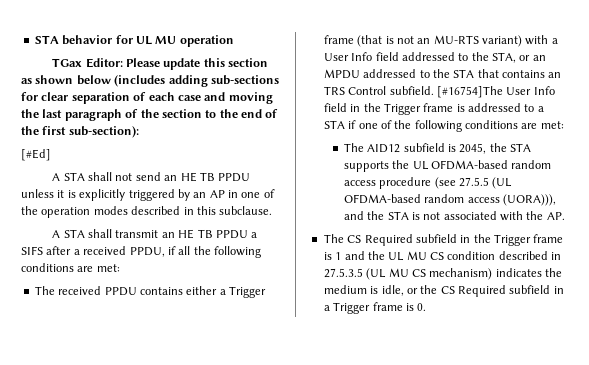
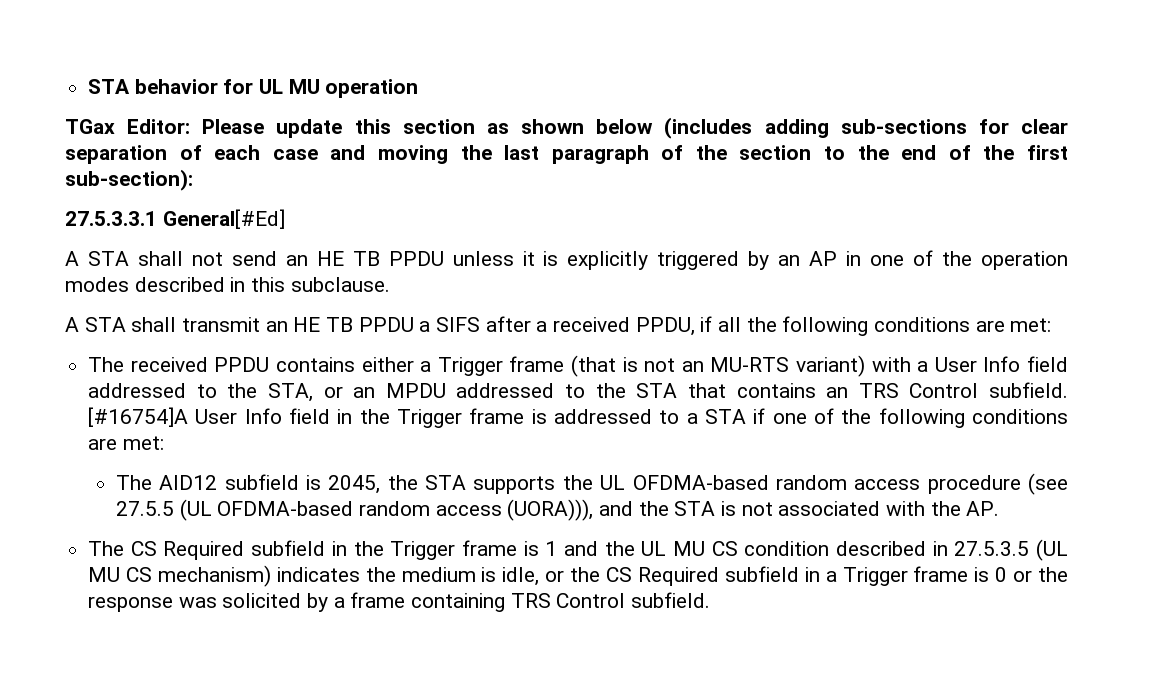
- [#Ed]
+ 27.5.3.3.1 General[#Ed]
- [#16754]The User Info field in the Trigger frame is addressed to a STA if one of the following conditions are met:
+ [#16754]A User Info field in the Trigger frame is addressed to a STA if one of the following conditions are met:
- The CS Required subfield in the Trigger frame is 1 and the UL MU CS condition described in 27.5.3.5 (UL MU CS mechanism) indicates the medium is idle, or the CS Required subfield in a Trigger frame is 0.
+ The CS Required subfield in the Trigger frame is 1 and the UL MU CS condition described in 27.5.3.5 (UL MU CS mechanism) indicates the medium is idle, or the CS Required subfield in a Trigger frame is 0 or the response was solicited by a frame containing TRS Control subfield.

